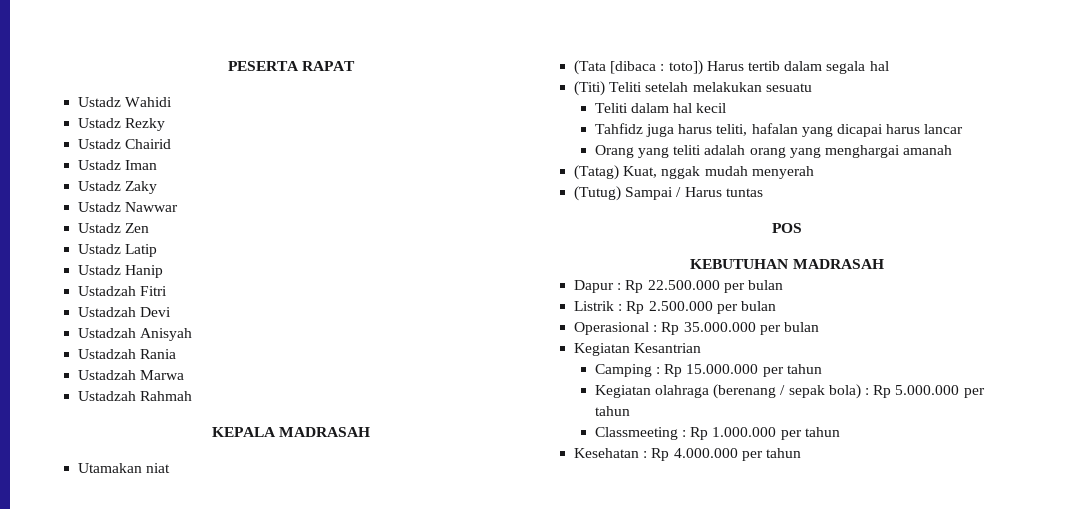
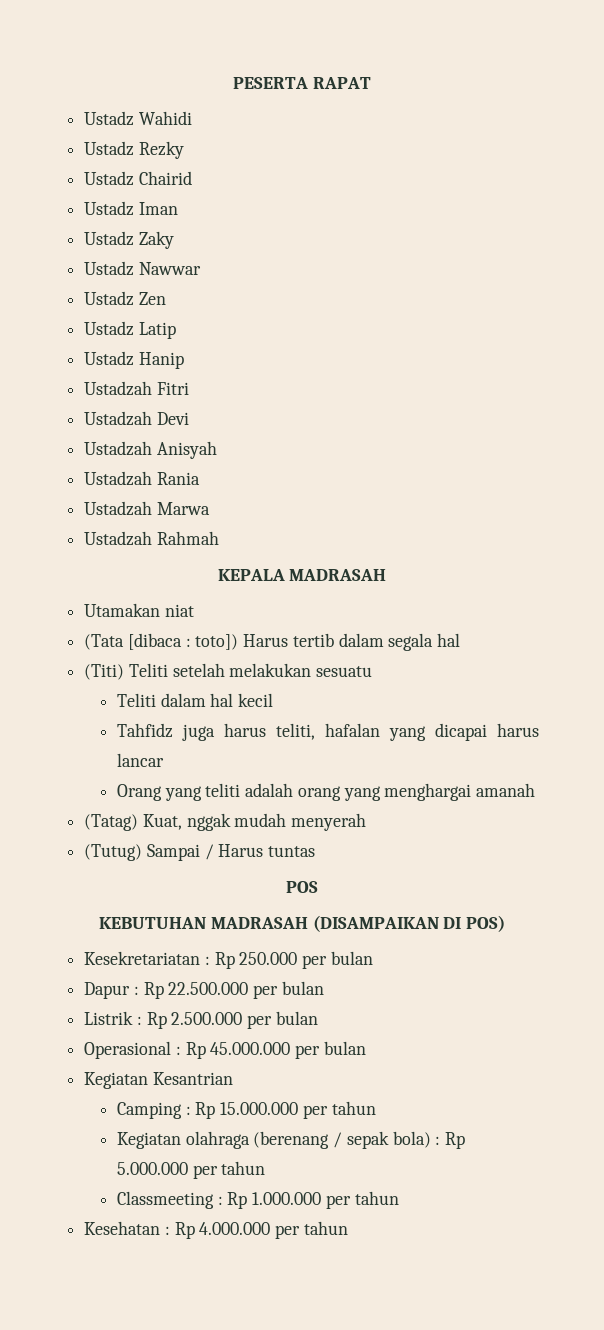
- KEBUTUHAN MADRASAH
+ KEBUTUHAN MADRASAH (DISAMPAIKAN DI POS)
+ Kesekretariatan : Rp 250.000 per bulan
- Operasional : Rp 35.000.000 per bulan
+ Operasional : Rp 45.000.000 per bulan

